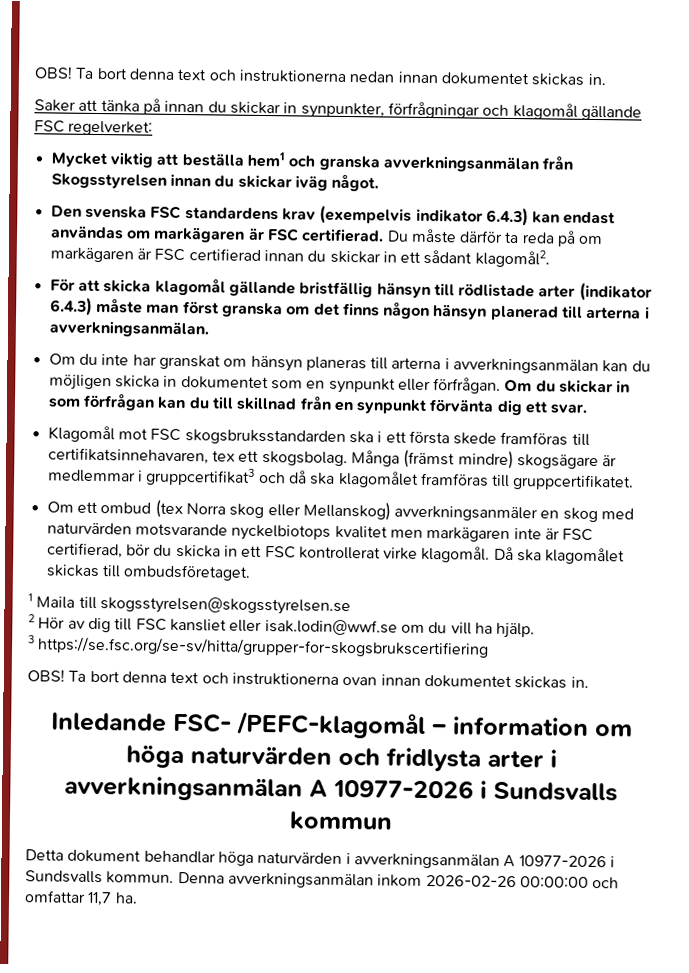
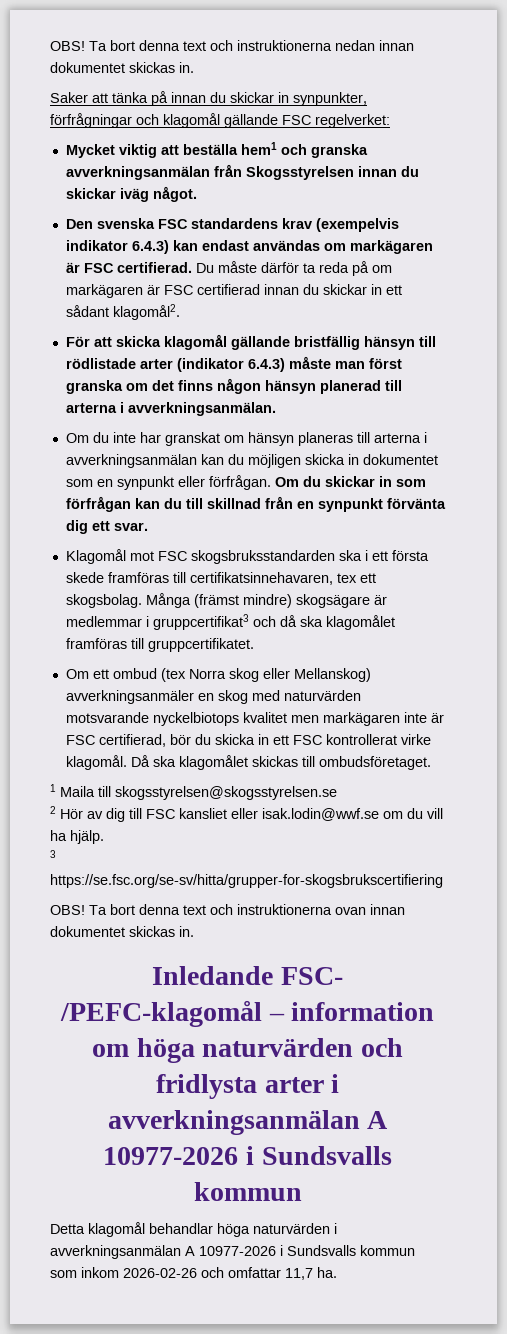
- Detta dokument behandlar höga naturvärden i avverkningsanmälan A 10977-2026 i Sundsvalls kommun. Denna avverkningsanmälan inkom 2026-02-26 00:00:00 och omfattar 11,7 ha.
+ Detta klagomål behandlar höga naturvärden i avverkningsanmälan A 10977-2026 i Sundsvalls kommun som inkom 2026-02-26 och omfattar 11,7 ha.

